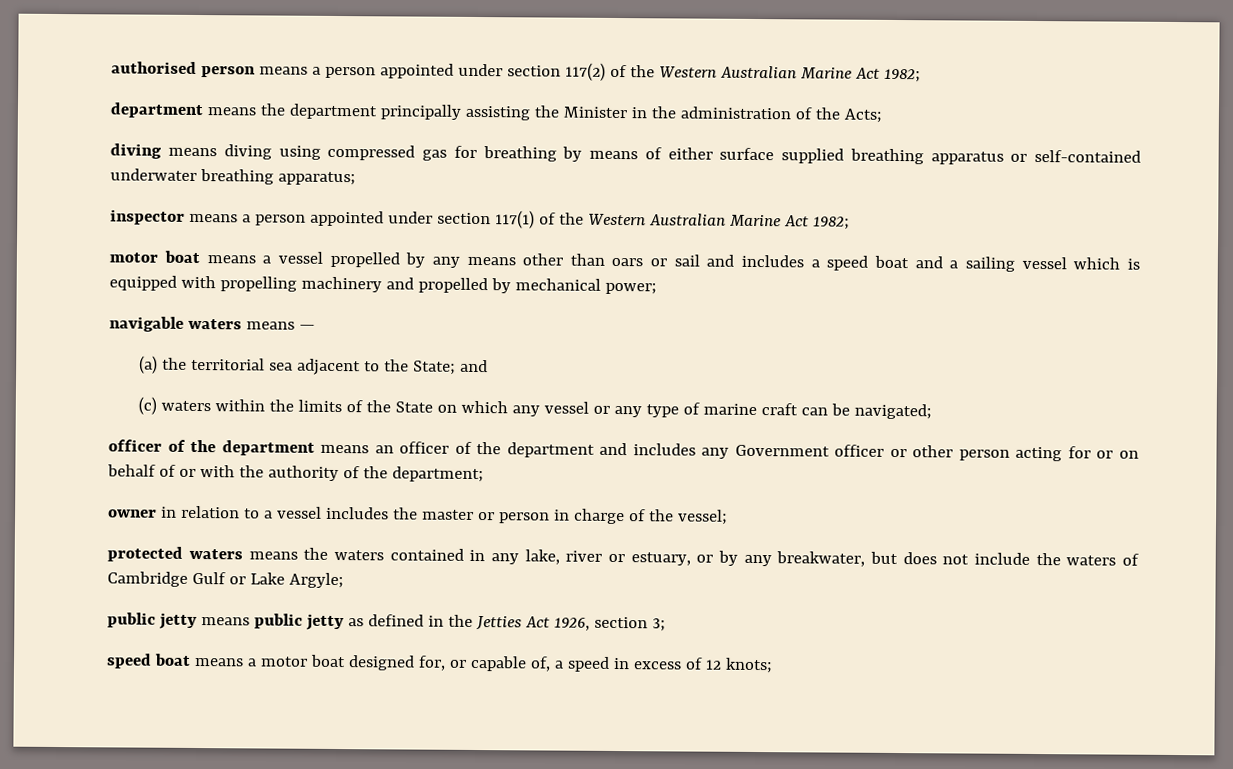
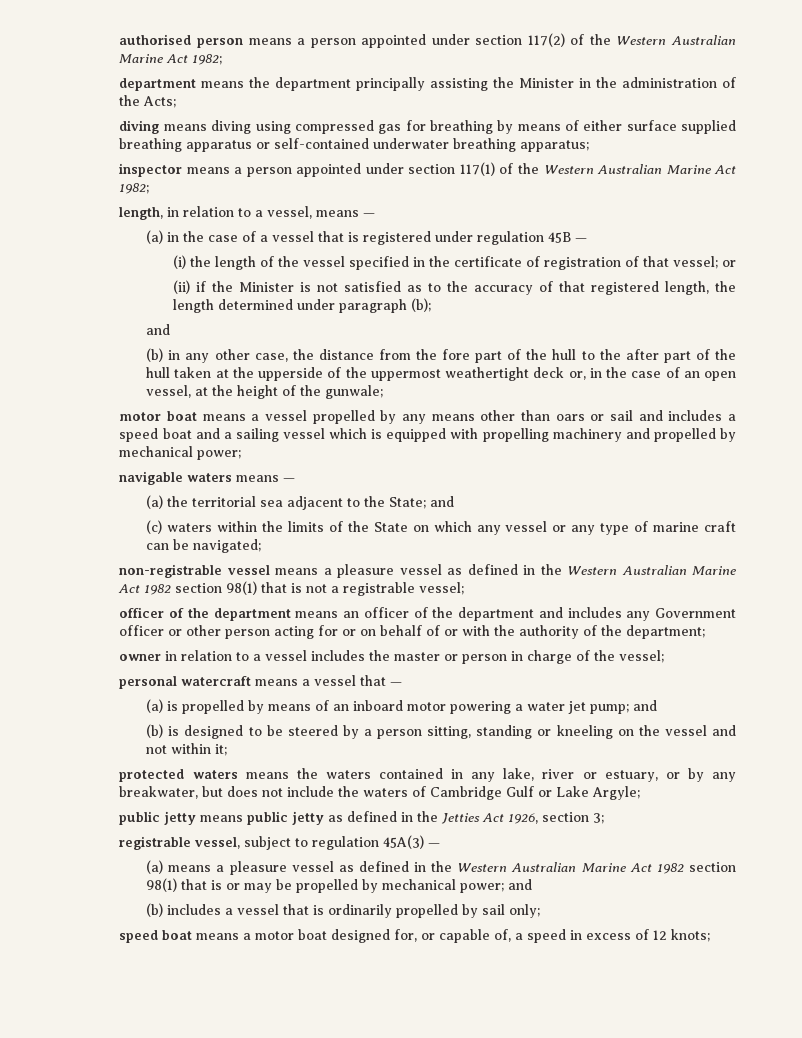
+ length, in relation to a vessel, means —
+ (a) in the case of a vessel that is registered under regulation 45B —
+ (i) the length of the vessel specified in the certificate of registration of that vessel; or
+ (ii) if the Minister is not satisfied as to the accuracy of that registered length, the length determined under paragraph (b);
+ and
+ (b) in any other case, the distance from the fore part of the hull to the after part of the hull taken at the upperside of the uppermost weathertight deck or, in the case of an open vessel, at the height of the gunwale;
+ non-registrable vessel means a pleasure vessel as defined in the Western Australian Marine Act 1982 section 98(1) that is not a registrable vessel;
+ personal watercraft means a vessel that —
+ (a) is propelled by means of an inboard motor powering a water jet pump; and
+ (b) is designed to be steered by a person sitting, standing or kneeling on the vessel and not within it;
+ registrable vessel, subject to regulation 45A(3) —
+ (a) means a pleasure vessel as defined in the Western Australian Marine Act 1982 section 98(1) that is or may be propelled by mechanical power; and
+ (b) includes a vessel that is ordinarily propelled by sail only;

